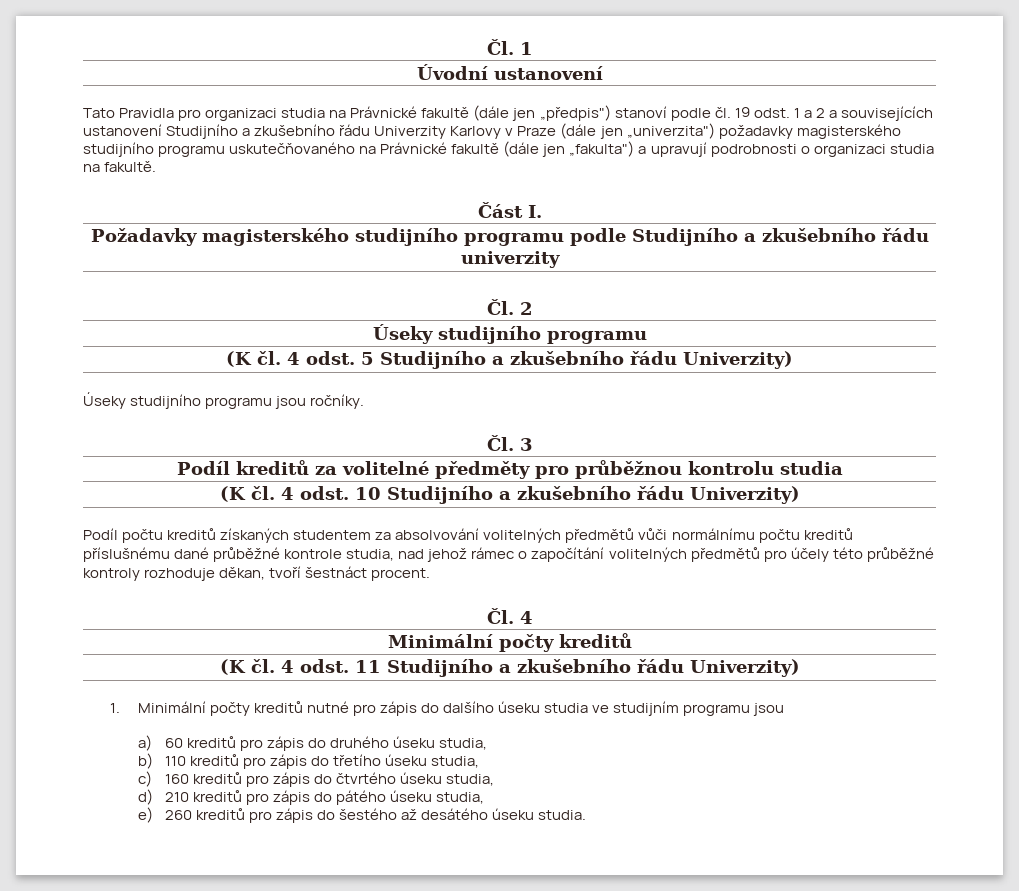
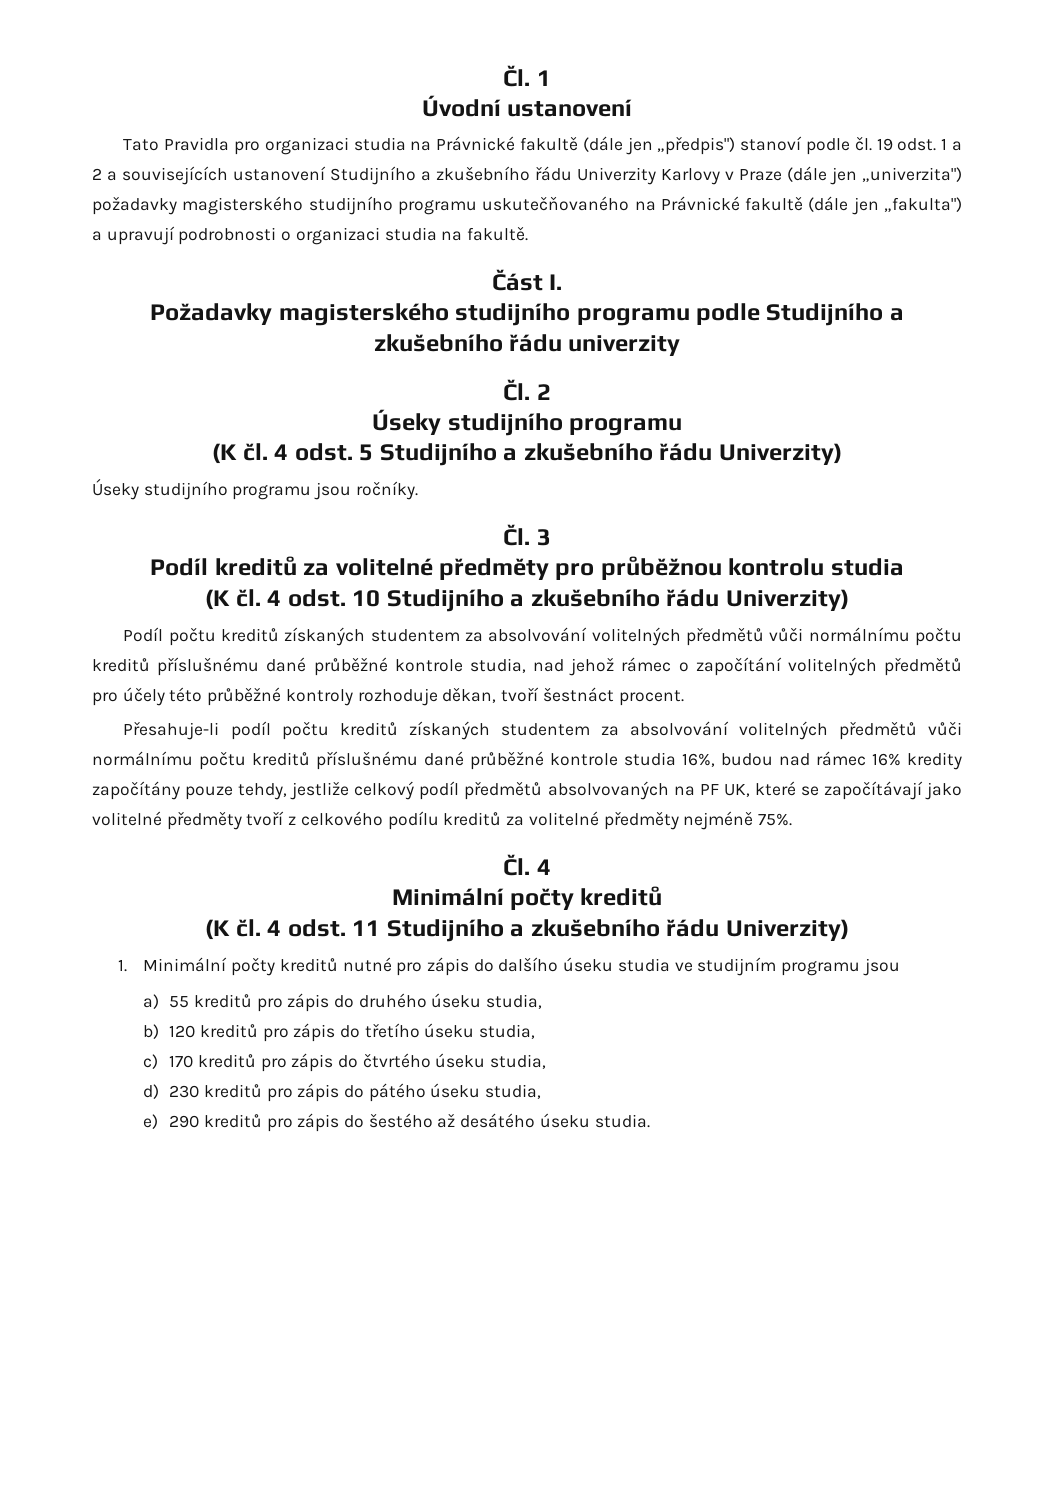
+ Přesahuje-li podíl počtu kreditů získaných studentem za absolvování volitelných předmětů vůči normálnímu počtu kreditů příslušnému dané průběžné kontrole studia 16%, budou nad rámec 16% kredity započítány pouze tehdy, jestliže celkový podíl předmětů absolvovaných na PF UK, které se započítávají jako volitelné předměty tvoří z celkového podílu kreditů za volitelné předměty nejméně 75%.
- a) 60 kreditů pro zápis do druhého úseku studia,
+ a) 55 kreditů pro zápis do druhého úseku studia,
- b) 110 kreditů pro zápis do třetího úseku studia,
+ b) 120 kreditů pro zápis do třetího úseku studia,
- c) 160 kreditů pro zápis do čtvrtého úseku studia,
+ c) 170 kreditů pro zápis do čtvrtého úseku studia,
- d) 210 kreditů pro zápis do pátého úseku studia,
+ d) 230 kreditů pro zápis do pátého úseku studia,
- e) 260 kreditů pro zápis do šestého až desátého úseku studia.
+ e) 290 kreditů pro zápis do šestého až desátého úseku studia.

